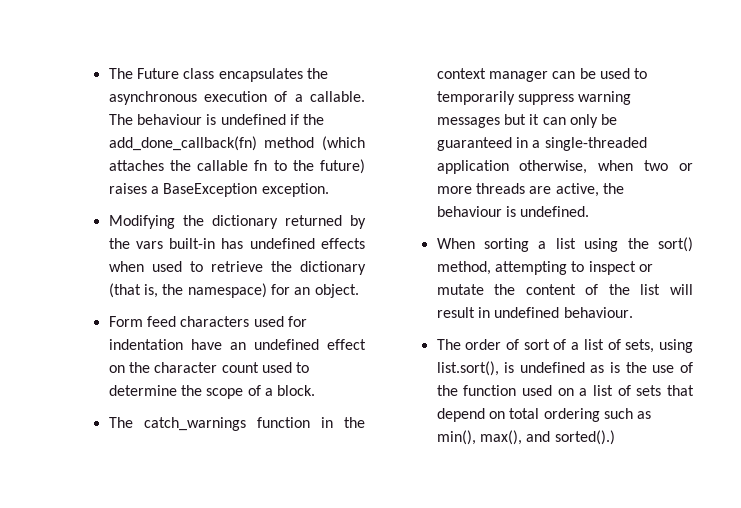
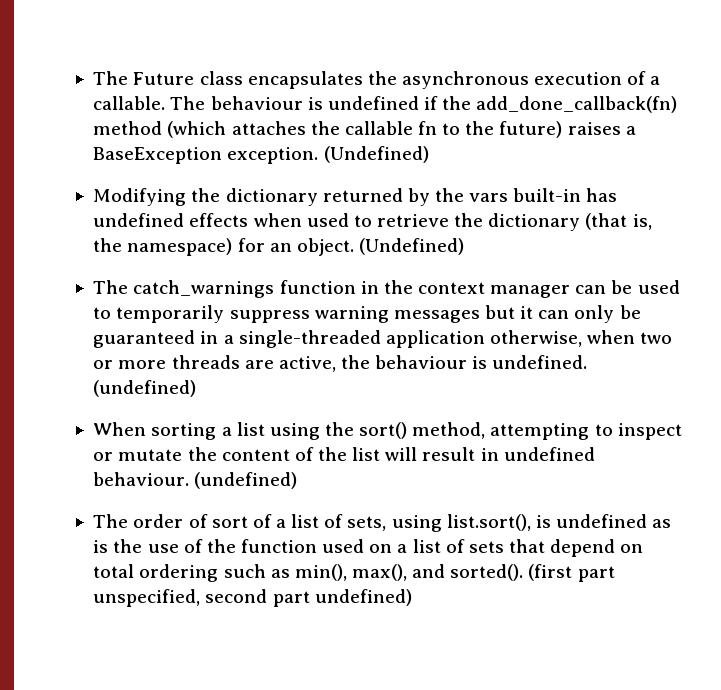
- The behaviour is undefined if the add_done_callback(fn) method (which attaches the callable fn to the future) raises a BaseException exception.
+ The behaviour is undefined if the add_done_callback(fn) method (which attaches the callable fn to the future) raises a BaseException exception. (Undefined)
- Modifying the dictionary returned by the vars built-in has undefined effects when used to retrieve the dictionary (that is, the namespace) for an object.
- Form feed characters used for indentation have an undefined effect on the character count used to determine the scope of a block.
+ Modifying the dictionary returned by the vars built-in has undefined effects when used to retrieve the dictionary (that is, the namespace) for an object. (Undefined)
- The catch_warnings function in the context manager can be used to temporarily suppress warning messages but it can only be guaranteed in a single-threaded application otherwise, when two or more threads are active, the behaviour is undefined.
+ The catch_warnings function in the context manager can be used to temporarily suppress warning messages but it can only be guaranteed in a single-threaded application otherwise, when two or more threads are active, the behaviour is undefined. (undefined)
- When sorting a list using the sort() method, attempting to inspect or mutate the content of the list will result in undefined behaviour.
+ When sorting a list using the sort() method, attempting to inspect or mutate the content of the list will result in undefined behaviour. (undefined)
- The order of sort of a list of sets, using list.sort(), is undefined as is the use of the function used on a list of sets that depend on total ordering such as min(), max(), and sorted().)
+ The order of sort of a list of sets, using list.sort(), is undefined as is the use of the function used on a list of sets that depend on total ordering such as min(), max(), and sorted(). (first part unspecified, second part undefined)

